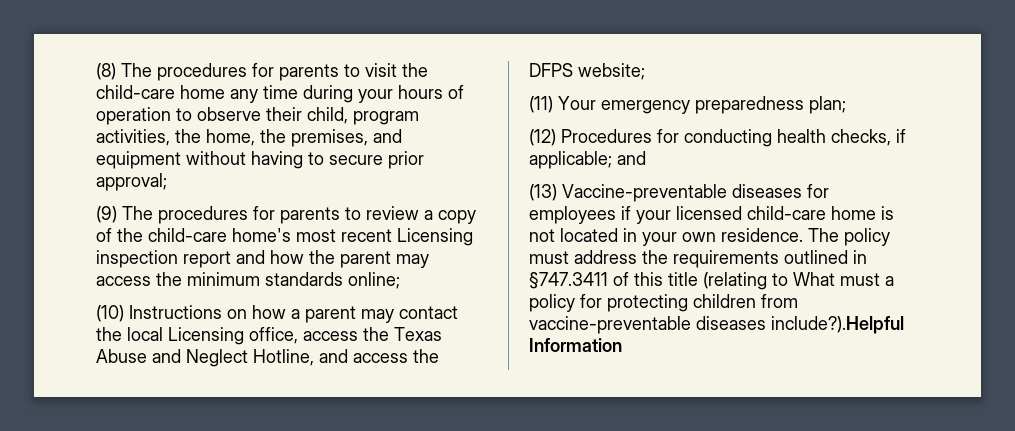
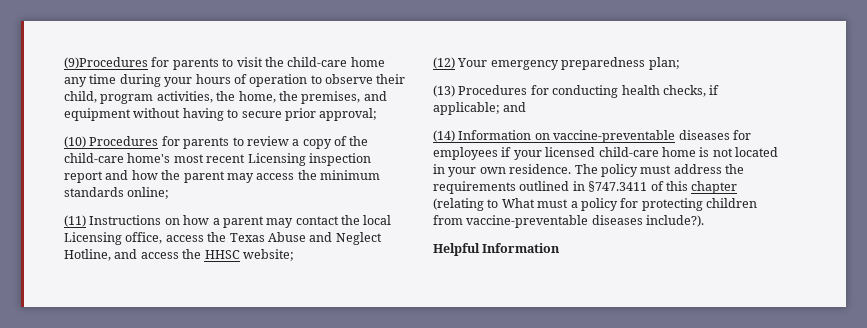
- (8) The procedures for parents to visit the child-care home any time during your hours of operation to observe their child, program activities, the home, the premises, and equipment without having to secure prior approval;
+ (9)Procedures for parents to visit the child-care home any time during your hours of operation to observe their child, program activities, the home, the premises, and equipment without having to secure prior approval;
- (9) The procedures for parents to review a copy of the child-care home's most recent Licensing inspection report and how the parent may access the minimum standards online;
+ (10) Procedures for parents to review a copy of the child-care home's most recent Licensing inspection report and how the parent may access the minimum standards online;
- (10) Instructions on how a parent may contact the local Licensing office, access the Texas Abuse and Neglect Hotline, and access the DFPS website;
+ (11) Instructions on how a parent may contact the local Licensing office, access the Texas Abuse and Neglect Hotline, and access the HHSC website;
- (11) Your emergency preparedness plan;
+ (12) Your emergency preparedness plan;
- (12) Procedures for conducting health checks, if applicable; and
+ (13) Procedures for conducting health checks, if applicable; and
- (13) Vaccine-preventable diseases for employees if your licensed child-care home is not located in your own residence.
+ (14) Information on vaccine-preventable diseases for employees if your licensed child-care home is not located in your own residence.
- The policy must address the requirements outlined in §747.3411 of this title (relating to What must a policy for protecting children from vaccine-preventable diseases include?).Helpful Information
+ The policy must address the requirements outlined in §747.3411 of this chapter (relating to What must a policy for protecting children from vaccine-preventable diseases include?).
+ Helpful Information

